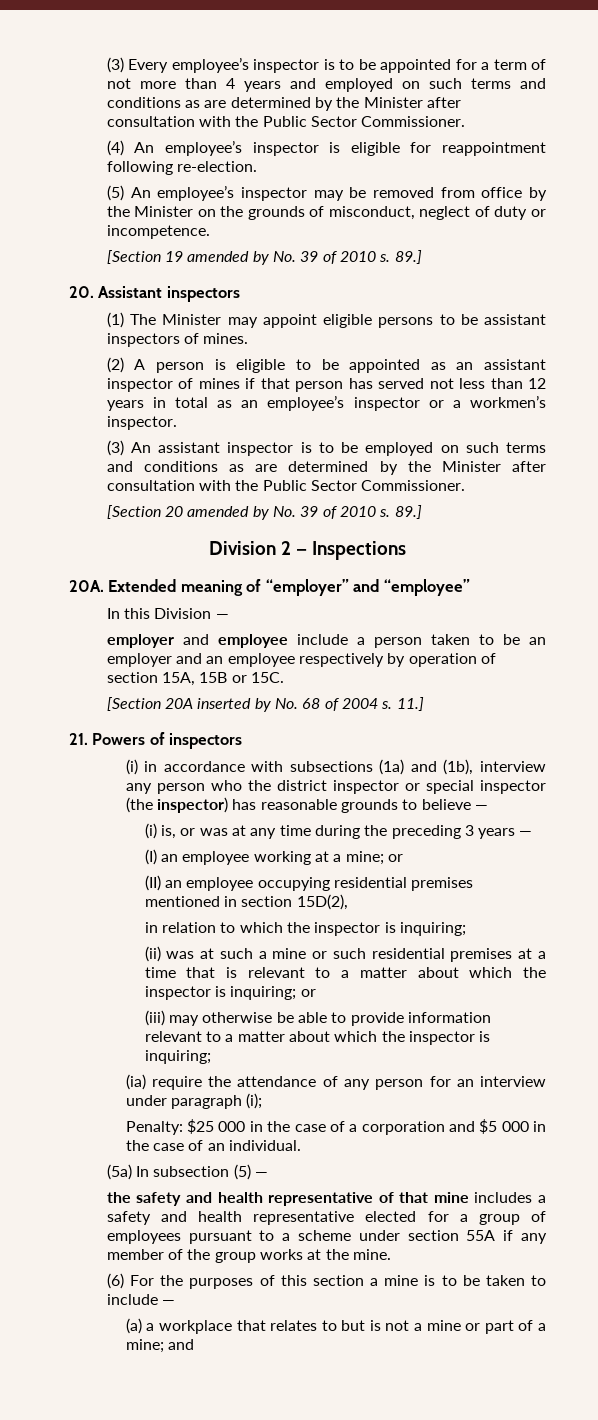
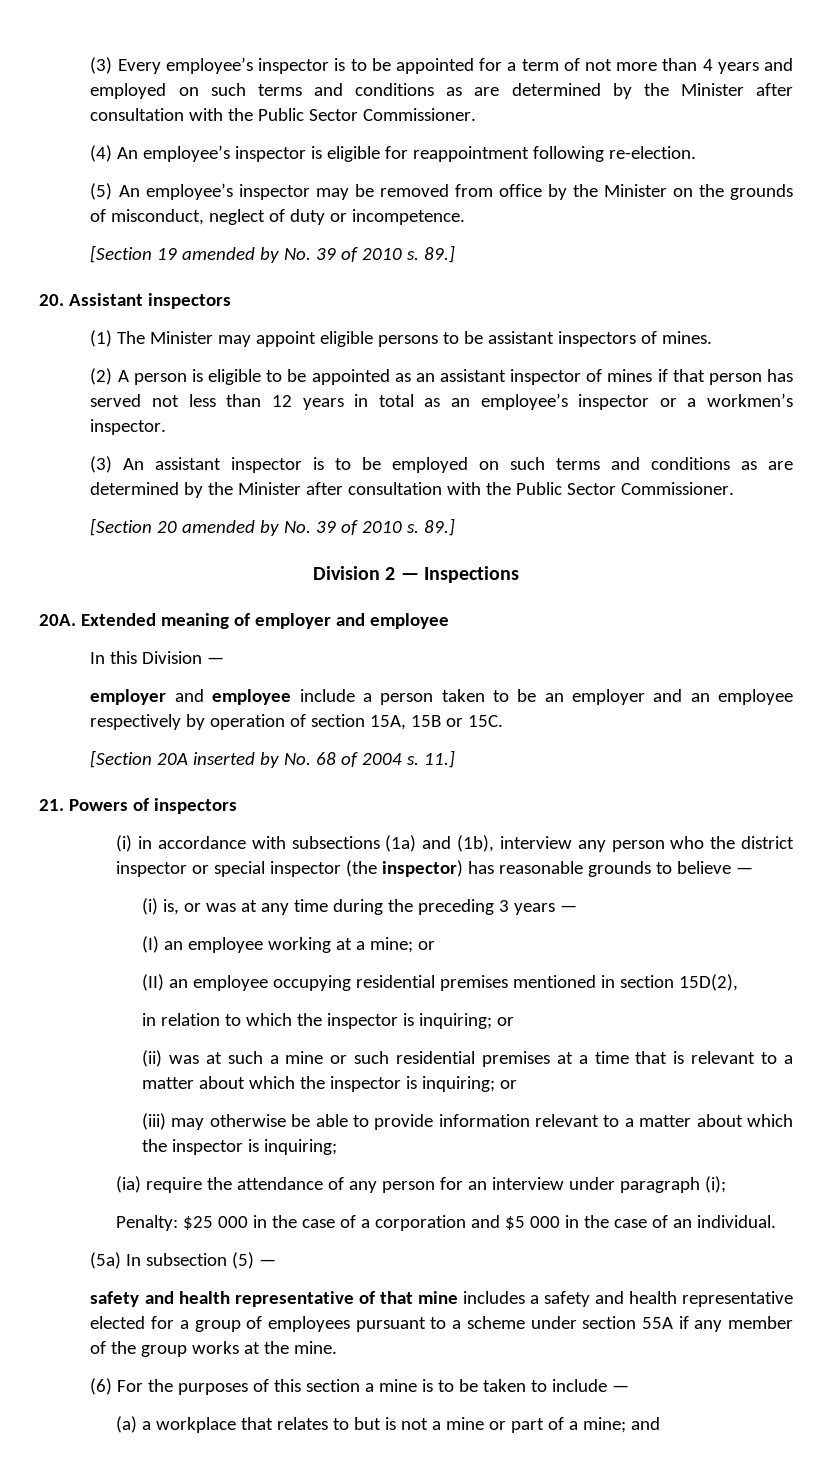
- Extended meaning of “employer” and “employee”
+ Extended meaning of employer and employee
- in relation to which the inspector is inquiring;
+ in relation to which the inspector is inquiring; or
- the safety and health representative of that mine includes a safety and health representative elected for a group of employees pursuant to a scheme under section 55A if any member of the group works at the mine.
+ safety and health representative of that mine includes a safety and health representative elected for a group of employees pursuant to a scheme under section 55A if any member of the group works at the mine.

